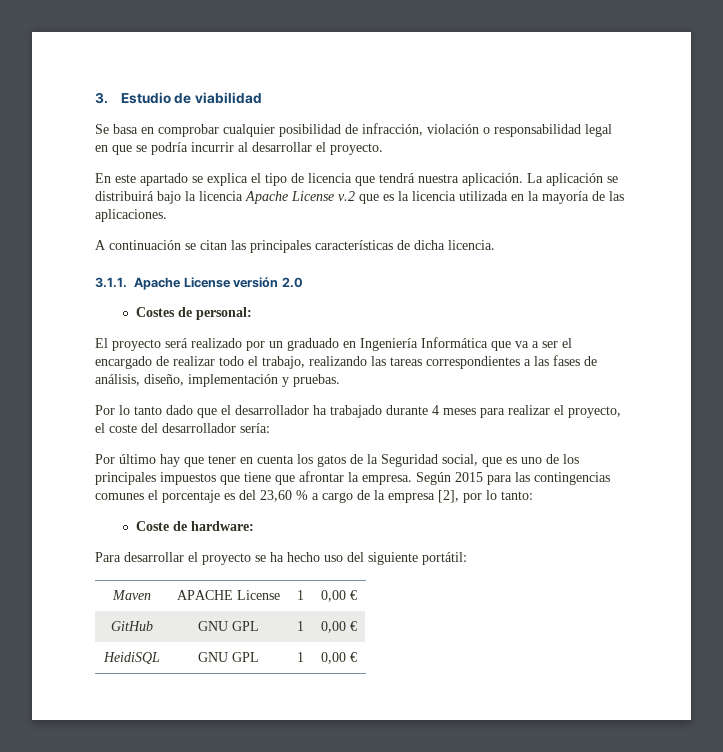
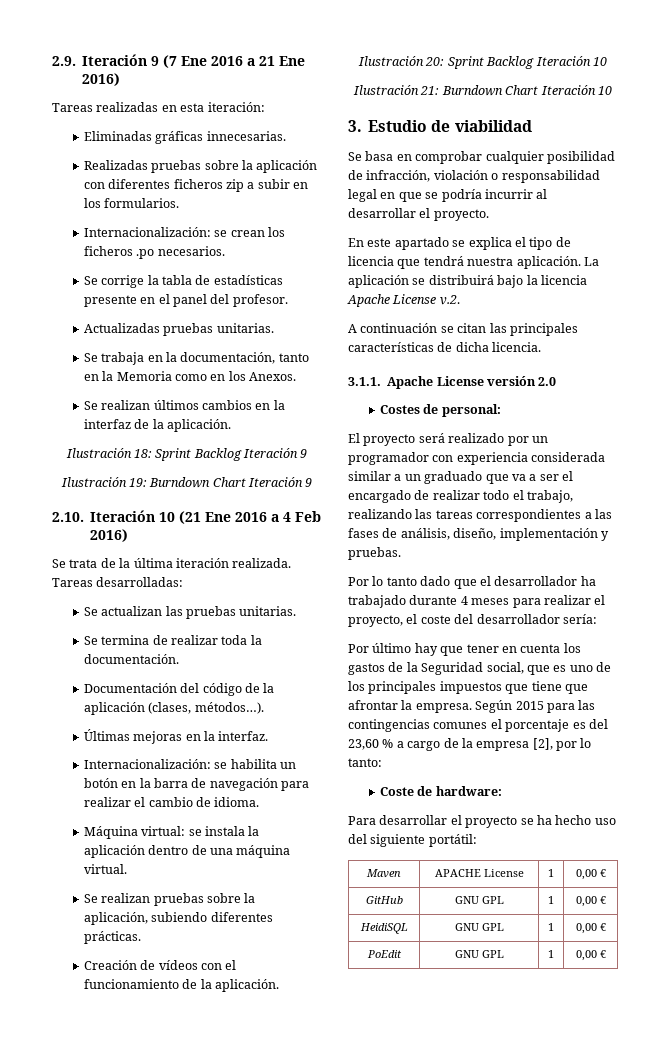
+ 2.9. Iteración 9 (7 Ene 2016 a 21 Ene 2016)
+ Tareas realizadas en esta iteración:
+ Eliminadas gráficas innecesarias.
+ Realizadas pruebas sobre la aplicación con diferentes ficheros zip a subir en los formularios.
+ Internacionalización: se crean los ficheros .po necesarios.
+ Se corrige la tabla de estadísticas presente en el panel del profesor.
+ Actualizadas pruebas unitarias.
+ Se trabaja en la documentación, tanto en la Memoria como en los Anexos.
+ Se realizan últimos cambios en la interfaz de la aplicación.
+ Ilustración 18: Sprint Backlog Iteración 9
+ Ilustración 19: Burndown Chart Iteración 9
+ 2.10. Iteración 10 (21 Ene 2016 a 4 Feb 2016)
+ Se trata de la última iteración realizada. Tareas desarrolladas:
+ Se actualizan las pruebas unitarias.
+ Se termina de realizar toda la documentación.
+ Documentación del código de la aplicación (clases, métodos…).
+ Últimas mejoras en la interfaz.
+ Internacionalización: se habilita un botón en la barra de navegación para realizar el cambio de idioma.
+ Máquina virtual: se instala la aplicación dentro de una máquina virtual.
+ Se realizan pruebas sobre la aplicación, subiendo diferentes prácticas.
+ Creación de vídeos con el funcionamiento de la aplicación.
+ Ilustración 20: Sprint Backlog Iteración 10
+ Ilustración 21: Burndown Chart Iteración 10
- La aplicación se distribuirá bajo la licencia Apache License v.2 que es la licencia utilizada en la mayoría de las aplicaciones.
+ La aplicación se distribuirá bajo la licencia Apache License v.2.
- El proyecto será realizado por un graduado en Ingeniería Informática que va a ser el encargado de realizar todo el trabajo, realizando las tareas correspondientes a las fases de análisis, diseño, implementación y pruebas.
+ El proyecto será realizado por un programador con experiencia considerada similar a un graduado que va a ser el encargado de realizar todo el trabajo, realizando las tareas correspondientes a las fases de análisis, diseño, implementación y pruebas.
- Por último hay que tener en cuenta los gatos de la Seguridad social, que es uno de los principales impuestos que tiene que afrontar la empresa.
+ Por último hay que tener en cuenta los gastos de la Seguridad social, que es uno de los principales impuestos que tiene que afrontar la empresa.
+ PoEdit | GNU GPL | 1 | 0,00 €

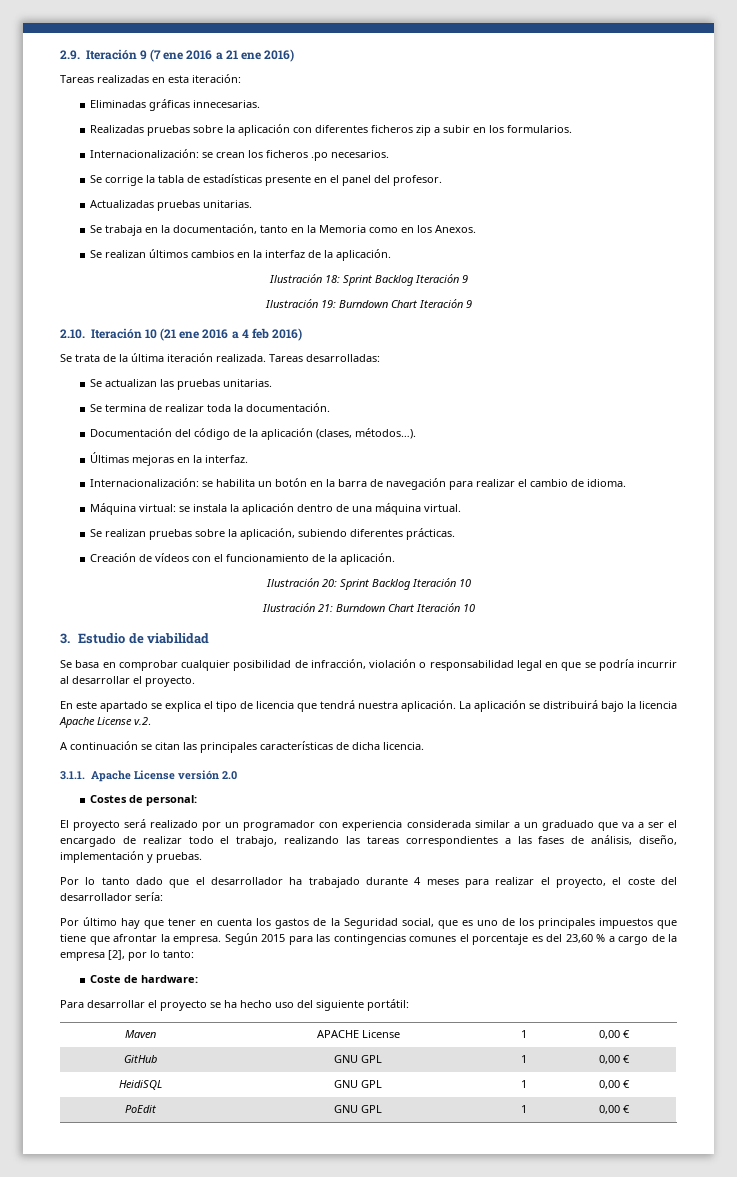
- 2.9. Iteración 9 (7 Ene 2016 a 21 Ene 2016)
+ 2.9. Iteración 9 (7 ene 2016 a 21 ene 2016)
- 2.10. Iteración 10 (21 Ene 2016 a 4 Feb 2016)
+ 2.10. Iteración 10 (21 ene 2016 a 4 feb 2016)

